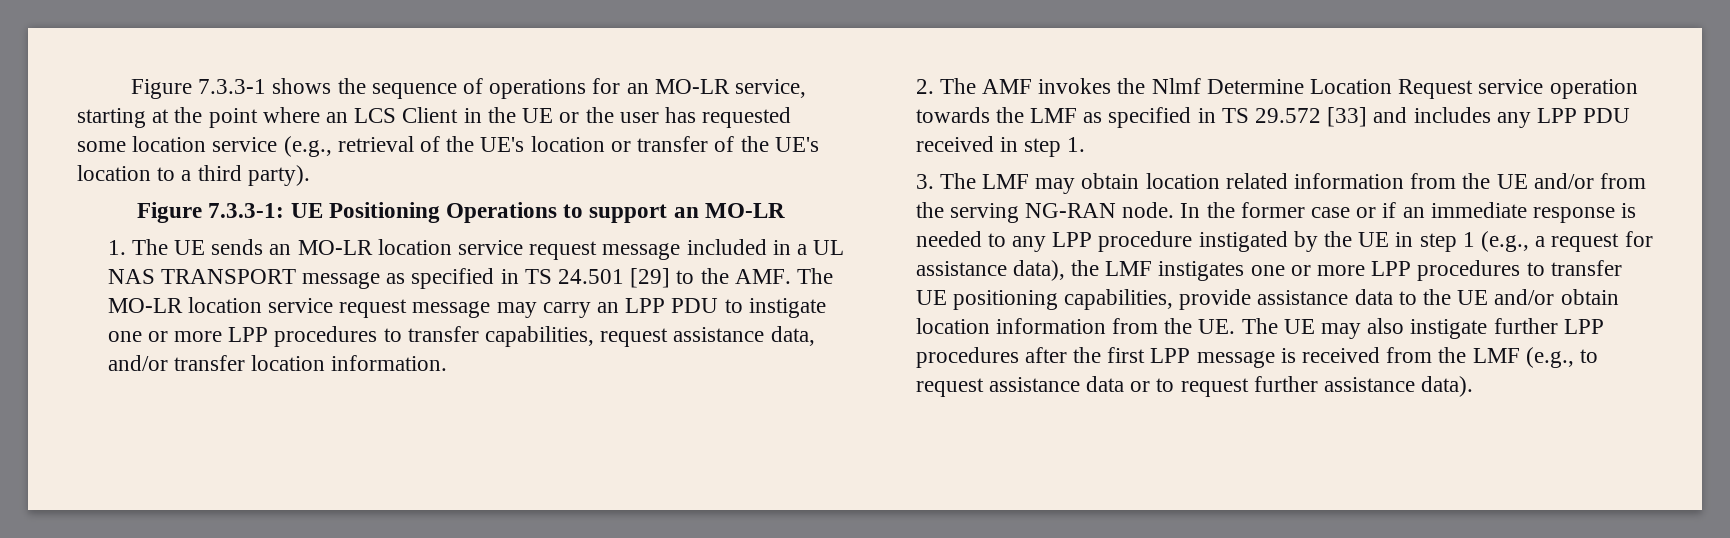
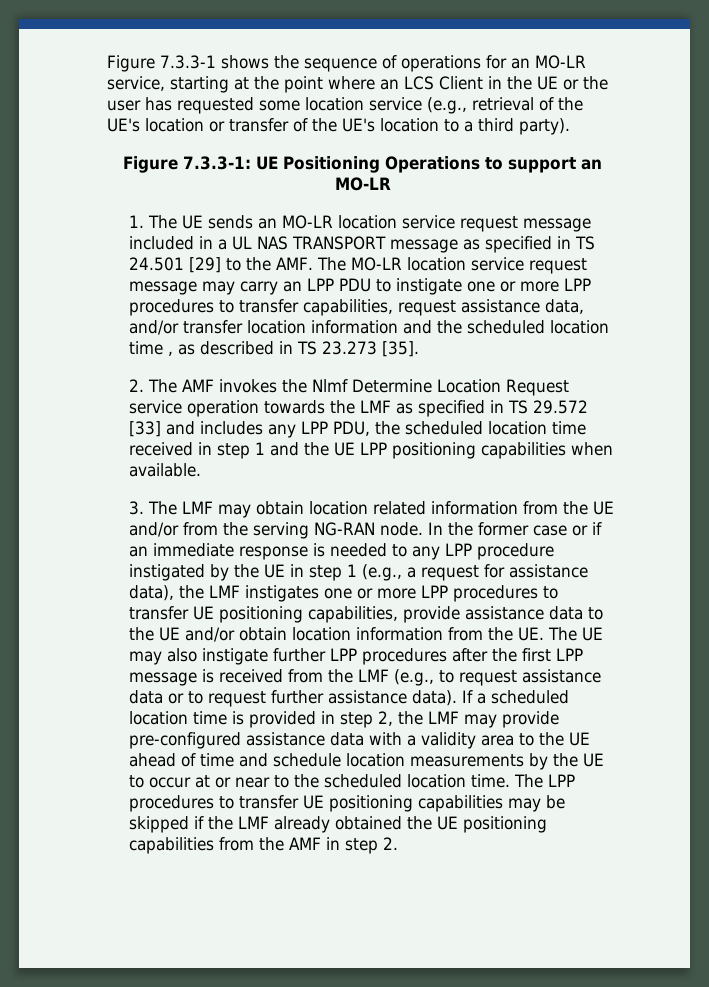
- 1. The UE sends an MO-LR location service request message included in a UL NAS TRANSPORT message as specified in TS 24.501 [29] to the AMF. The MO-LR location service request message may carry an LPP PDU to instigate one or more LPP procedures to transfer capabilities, request assistance data, and/or transfer location information.
+ 1. The UE sends an MO-LR location service request message included in a UL NAS TRANSPORT message as specified in TS 24.501 [29] to the AMF. The MO-LR location service request message may carry an LPP PDU to instigate one or more LPP procedures to transfer capabilities, request assistance data, and/or transfer location information and the scheduled location time , as described in TS 23.273 [35].
- 2. The AMF invokes the Nlmf Determine Location Request service operation towards the LMF as specified in TS 29.572 [33] and includes any LPP PDU received in step 1.
+ 2. The AMF invokes the Nlmf Determine Location Request service operation towards the LMF as specified in TS 29.572 [33] and includes any LPP PDU, the scheduled location time received in step 1 and the UE LPP positioning capabilities when available.
+ If a scheduled location time is provided in step 2, the LMF may provide pre-configured assistance data with a validity area to the UE ahead of time and schedule location measurements by the UE to occur at or near to the scheduled location time. The LPP procedures to transfer UE positioning capabilities may be skipped if the LMF already obtained the UE positioning capabilities from the AMF in step 2.

